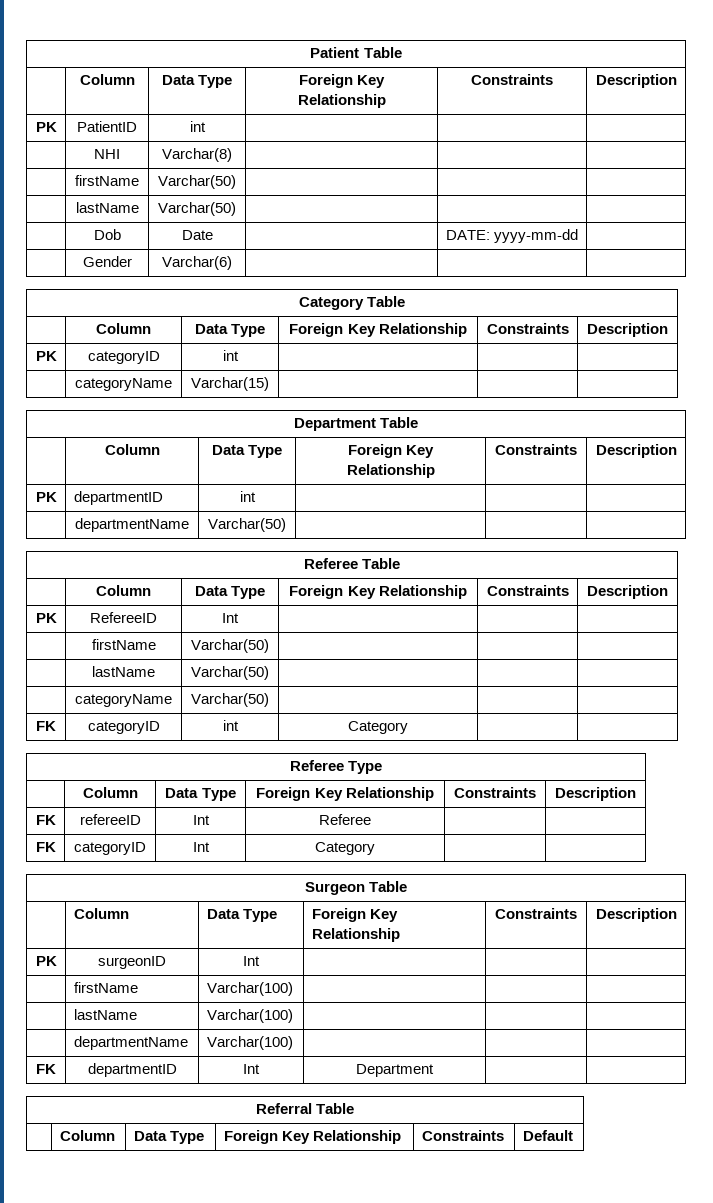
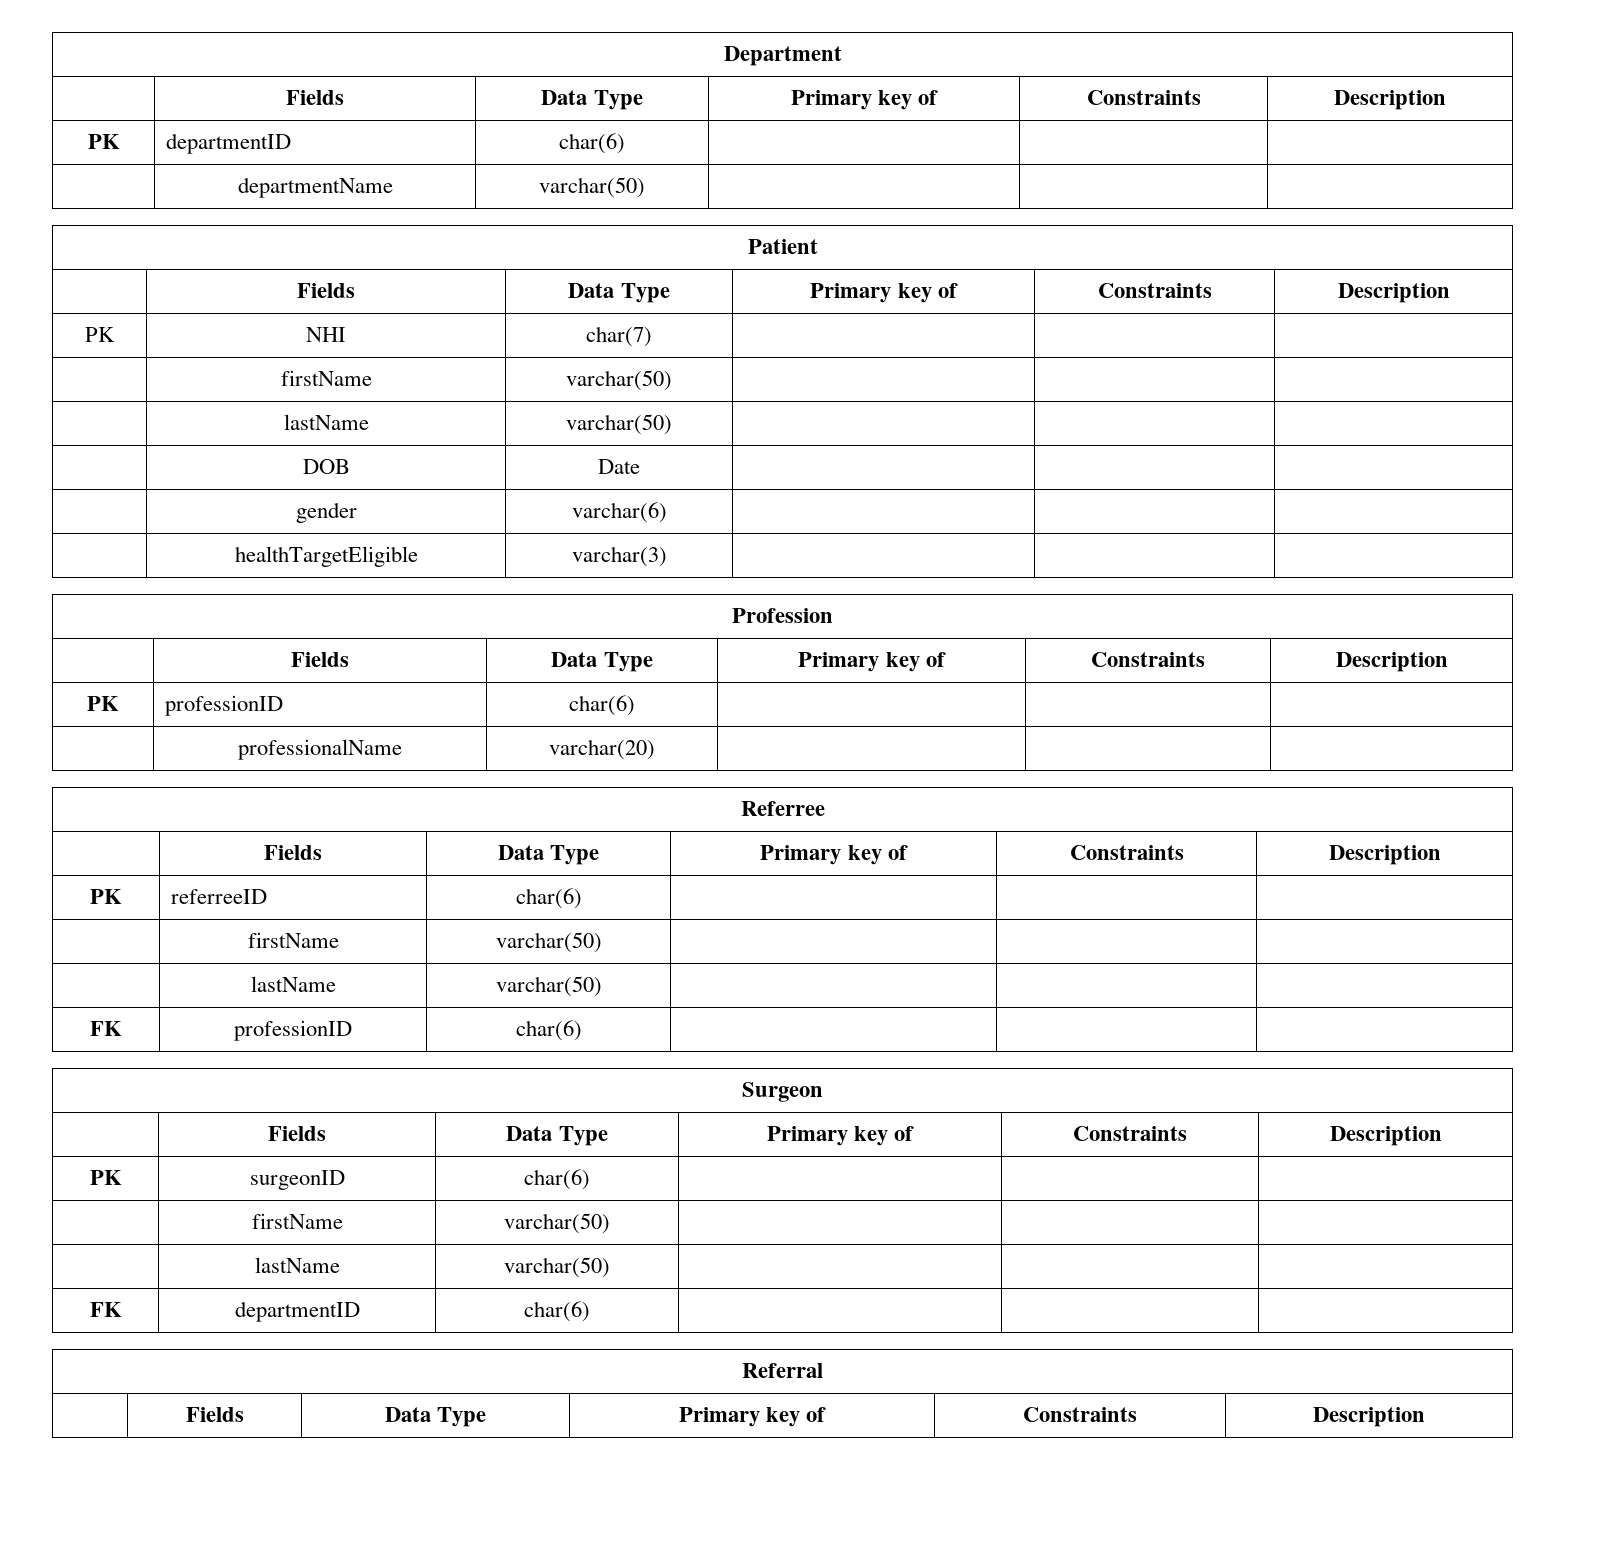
- Patient Table
- | Column | Data Type | Foreign Key Relationship | Constraints | Description
- PK | PatientID | int | | |
- | NHI | Varchar(8) | | |
- | firstName | Varchar(50) | | |
- | lastName | Varchar(50) | | |
- | Dob | Date | | DATE: yyyy-mm-dd |
- | Gender | Varchar(6) | | |
- Category Table
- | Column | Data Type | Foreign Key Relationship | Constraints | Description
- PK | categoryID | int | | |
- | categoryName | Varchar(15) | | |
- Department Table
- | Column | Data Type | Foreign Key Relationship | Constraints | Description
+ Department
+ | Fields | Data Type | Primary key of | Constraints | Description
- PK | departmentID | int | | |
- | departmentName | Varchar(50) | | |
- Referee Table
- | Column | Data Type | Foreign Key Relationship | Constraints | Description
- PK | RefereeID | Int | | |
- | firstName | Varchar(50) | | |
- | lastName | Varchar(50) | | |
- | categoryName | Varchar(50) | | |
- FK | categoryID | int | Category | |
- Referee Type
- | Column | Data Type | Foreign Key Relationship | Constraints | Description
- FK | refereeID | Int | Referee | |
- FK | categoryID | Int | Category | |
- Surgeon Table
- | Column | Data Type | Foreign Key Relationship | Constraints | Description
+ PK | departmentID | char(6) | | |
+ | departmentName | varchar(50) | | |
+ Patient
+ | Fields | Data Type | Primary key of | Constraints | Description
+ PK | NHI | char(7) | | |
+ | firstName | varchar(50) | | |
+ | lastName | varchar(50) | | |
+ | DOB | Date | | |
+ | gender | varchar(6) | | |
+ | healthTargetEligible | varchar(3) | | |
+ Profession
+ | Fields | Data Type | Primary key of | Constraints | Description
+ PK | professionID | char(6) | | |
+ | professionalName | varchar(20) | | |
+ Referree
+ | Fields | Data Type | Primary key of | Constraints | Description
+ PK | referreeID | char(6) | | |
+ | firstName | varchar(50) | | |
+ | lastName | varchar(50) | | |
+ FK | professionID | char(6) | | |
+ Surgeon
+ | Fields | Data Type | Primary key of | Constraints | Description
- PK | surgeonID | Int | | |
- | firstName | Varchar(100) | | |
- | lastName | Varchar(100) | | |
- | departmentName | Varchar(100) | | |
+ PK | surgeonID | char(6) | | |
+ | firstName | varchar(50) | | |
+ | lastName | varchar(50) | | |
- FK | departmentID | Int | Department | |
+ FK | departmentID | char(6) | | |
- Referral Table
- | Column | Data Type | Foreign Key Relationship | Constraints | Default
+ Referral
+ | Fields | Data Type | Primary key of | Constraints | Description

